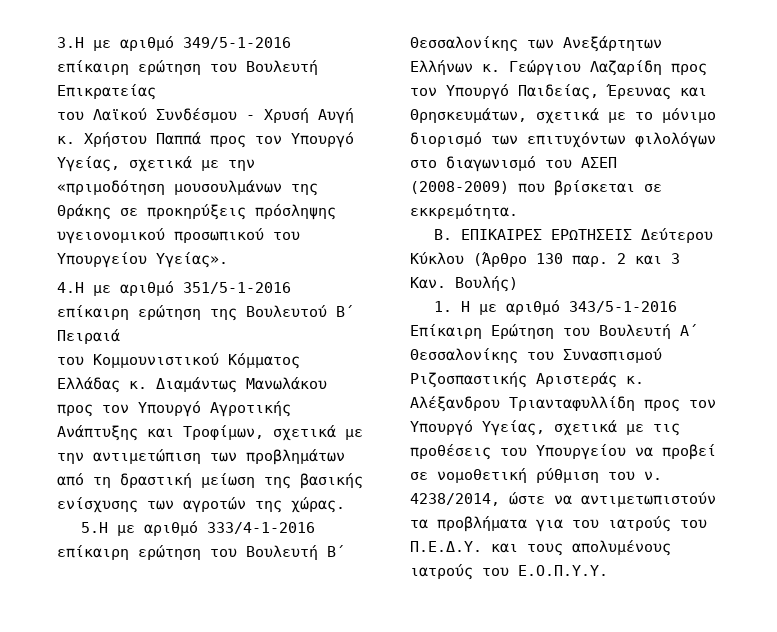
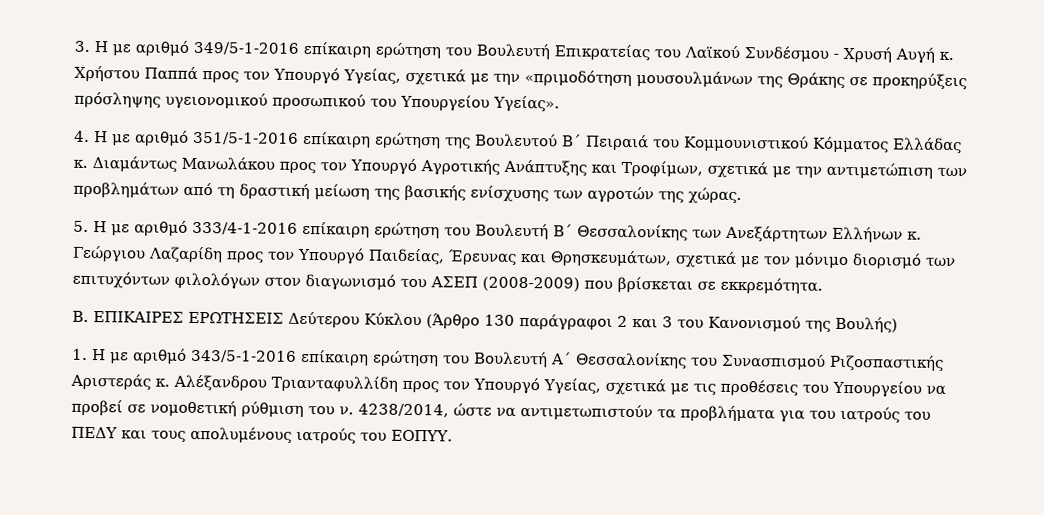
- 3.Η με αριθμό 349/5-1-2016 επίκαιρη ερώτηση του Βουλευτή Επικρατείας
- του Λαϊκού Συνδέσμου - Χρυσή Αυγή κ.
+ 3. Η με αριθμό 349/5-1-2016 επίκαιρη ερώτηση του Βουλευτή Επικρατείας του Λαϊκού Συνδέσμου - Χρυσή Αυγή κ.
- 4.Η με αριθμό 351/5-1-2016 επίκαιρη ερώτηση της Βουλευτού Β΄ Πειραιά
- του Κομμουνιστικού Κόμματος Ελλάδας κ.
+ 4. Η με αριθμό 351/5-1-2016 επίκαιρη ερώτηση της Βουλευτού Β΄ Πειραιά του Κομμουνιστικού Κόμματος Ελλάδας κ.
- 5.Η με αριθμό 333/4-1-2016 επίκαιρη ερώτηση του Βουλευτή Β΄ Θεσσαλονίκης των Ανεξάρτητων Ελλήνων κ.
+ 5. Η με αριθμό 333/4-1-2016 επίκαιρη ερώτηση του Βουλευτή Β΄ Θεσσαλονίκης των Ανεξάρτητων Ελλήνων κ.
- Γεώργιου Λαζαρίδη προς τον Υπουργό Παιδείας, Έρευνας και Θρησκευμάτων, σχετικά με το μόνιμο διορισμό των επιτυχόντων φιλολόγων στο διαγωνισμό του ΑΣΕΠ (2008-2009) που βρίσκεται σε εκκρεμότητα.
+ Γεώργιου Λαζαρίδη προς τον Υπουργό Παιδείας, Έρευνας και Θρησκευμάτων, σχετικά με τον μόνιμο διορισμό των επιτυχόντων φιλολόγων στον διαγωνισμό του ΑΣΕΠ (2008-2009) που βρίσκεται σε εκκρεμότητα.
- Β. ΕΠΙΚΑΙΡΕΣ ΕΡΩΤΗΣΕΙΣ Δεύτερου Κύκλου (Άρθρο 130 παρ. 2 και 3 Καν. Βουλής)
+ Β. ΕΠΙΚΑΙΡΕΣ ΕΡΩΤΗΣΕΙΣ Δεύτερου Κύκλου (Άρθρο 130 παράγραφοι 2 και 3 του Κανονισμού της Βουλής)
- 1. Η με αριθμό 343/5-1-2016 Επίκαιρη Ερώτηση του Βουλευτή Α΄ Θεσσαλονίκης του Συνασπισμού Ριζοσπαστικής Αριστεράς κ.
+ 1. Η με αριθμό 343/5-1-2016 επίκαιρη ερώτηση του Βουλευτή Α΄ Θεσσαλονίκης του Συνασπισμού Ριζοσπαστικής Αριστεράς κ.
- 4238/2014, ώστε να αντιμετωπιστούν τα προβλήματα για του ιατρούς του Π.Ε.Δ.Υ. και τους απολυμένους ιατρούς του Ε.Ο.Π.Υ.Υ.
+ 4238/2014, ώστε να αντιμετωπιστούν τα προβλήματα για του ιατρούς του ΠΕΔΥ και τους απολυμένους ιατρούς του ΕΟΠΥΥ.

